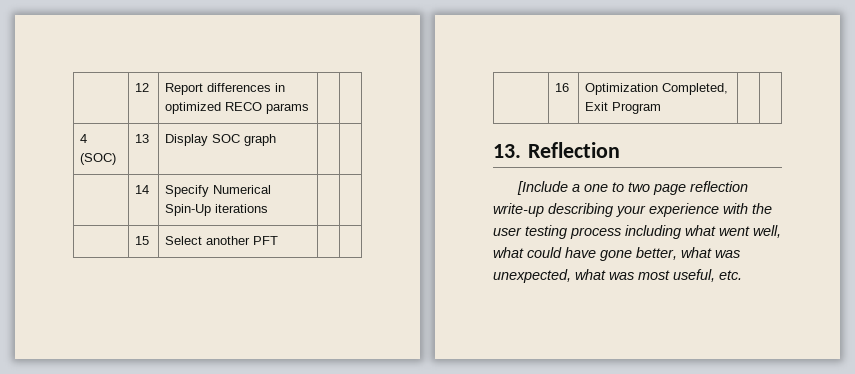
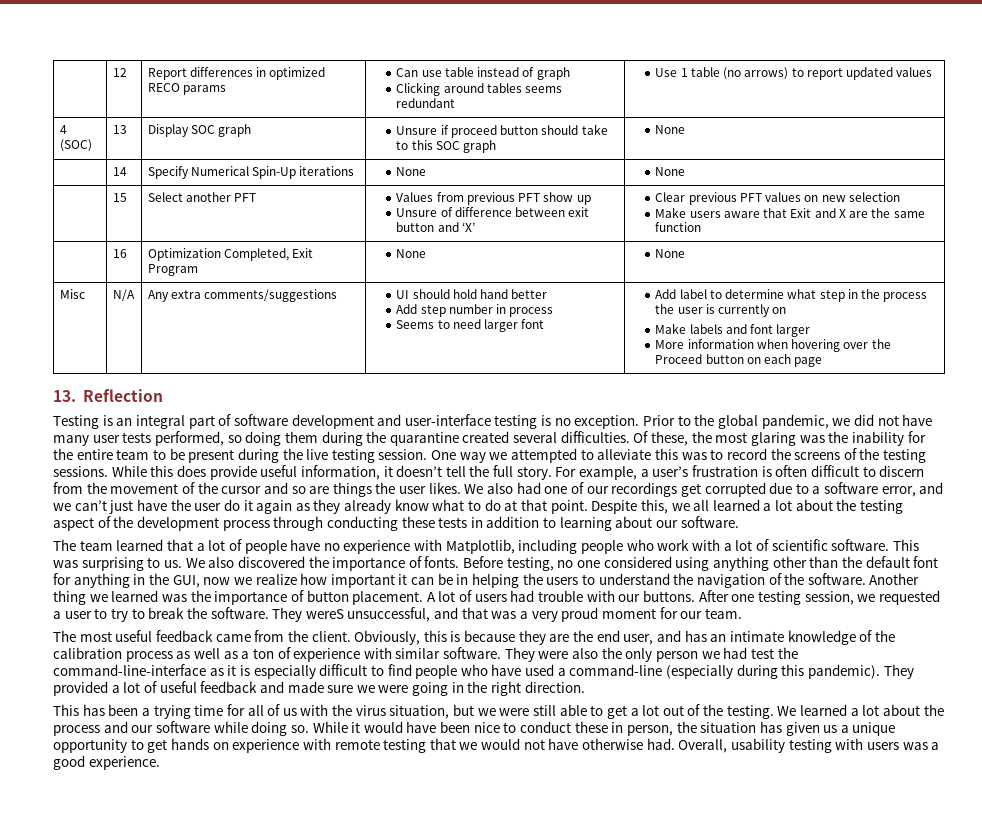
- | 12 | Report differences in optimized RECO params | |
+ | 12 | Report differences in optimized RECO params | Can use table instead of graph
+ Clicking around tables seems redundant | Use 1 table (no arrows) to report updated values
- 4 (SOC) | 13 | Display SOC graph | |
+ 4 (SOC) | 13 | Display SOC graph | Unsure if proceed button should take to this SOC graph | None
- | 14 | Specify Numerical Spin-Up iterations | |
+ | 14 | Specify Numerical Spin-Up iterations | None | None
- | 15 | Select another PFT | |
+ | 15 | Select another PFT | Values from previous PFT show up
+ Unsure of difference between exit button and ‘X’ | Clear previous PFT values on new selection
+ Make users aware that Exit and X are the same function
- | 16 | Optimization Completed, Exit Program | |
+ | 16 | Optimization Completed, Exit Program | None | None
+ Misc | N/A | Any extra comments/suggestions | UI should hold hand better
+ Add step number in process
+ Seems to need larger font | Add label to determine what step in the process the user is currently on
+ Make labels and font larger
+ More information when hovering over the Proceed button on each page
  13. Reflection
- [Include a one to two page reflection write-up describing your experience with the user testing process including what went well, what could have gone better, what was unexpected, what was most useful, etc.
+ Testing is an integral part of software development and user-interface testing is no exception. Prior to the global pandemic, we did not have many user tests performed, so doing them during the quarantine created several difficulties. Of these, the most glaring was the inability for the entire team to be present during the live testing session. One way we attempted to alleviate this was to record the screens of the testing sessions. While this does provide useful information, it doesn’t tell the full story. For example, a user’s frustration is often difficult to discern from the movement of the cursor and so are things the user likes. We also had one of our recordings get corrupted due to a software error, and we can’t just have the user do it again as they already know what to do at that point. Despite this, we all learned a lot about the testing aspect of the development process through conducting these tests in addition to learning about our software.
+ The team learned that a lot of people have no experience with Matplotlib, including people who work with a lot of scientific software. This was surprising to us. We also discovered the importance of fonts. Before testing, no one considered using anything other than the default font for anything in the GUI, now we realize how important it can be in helping the users to understand the navigation of the software. Another thing we learned was the importance of button placement. A lot of users had trouble with our buttons. After one testing session, we requested a user to try to break the software. They wereS unsuccessful, and that was a very proud moment for our team.
+ The most useful feedback came from the client. Obviously, this is because they are the end user, and has an intimate knowledge of the calibration process as well as a ton of experience with similar software. They were also the only person we had test the command-line-interface as it is especially difficult to find people who have used a command-line (especially during this pandemic). They provided a lot of useful feedback and made sure we were going in the right direction.
+ This has been a trying time for all of us with the virus situation, but we were still able to get a lot out of the testing. We learned a lot about the process and our software while doing so. While it would have been nice to conduct these in person, the situation has given us a unique opportunity to get hands on experience with remote testing that we would not have otherwise had. Overall, usability testing with users was a good experience.

